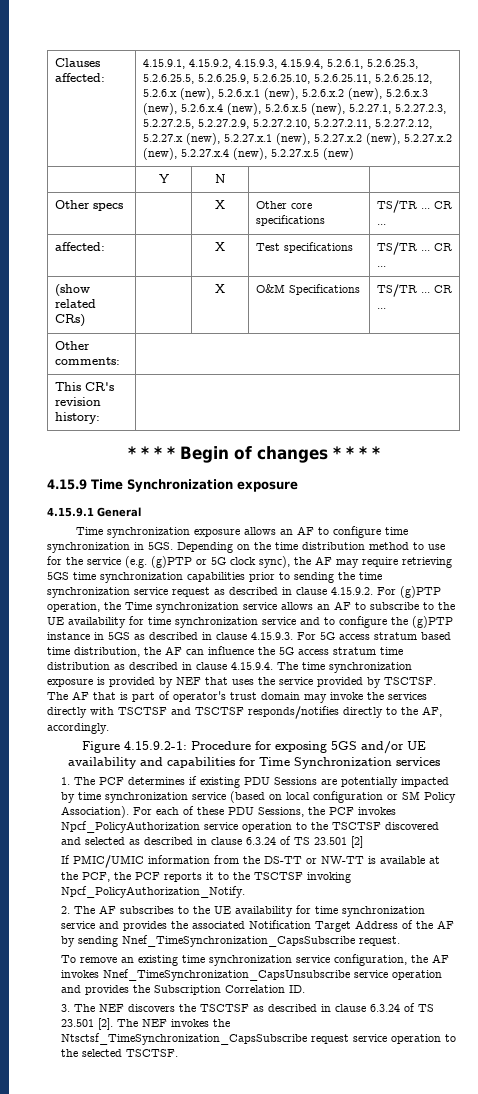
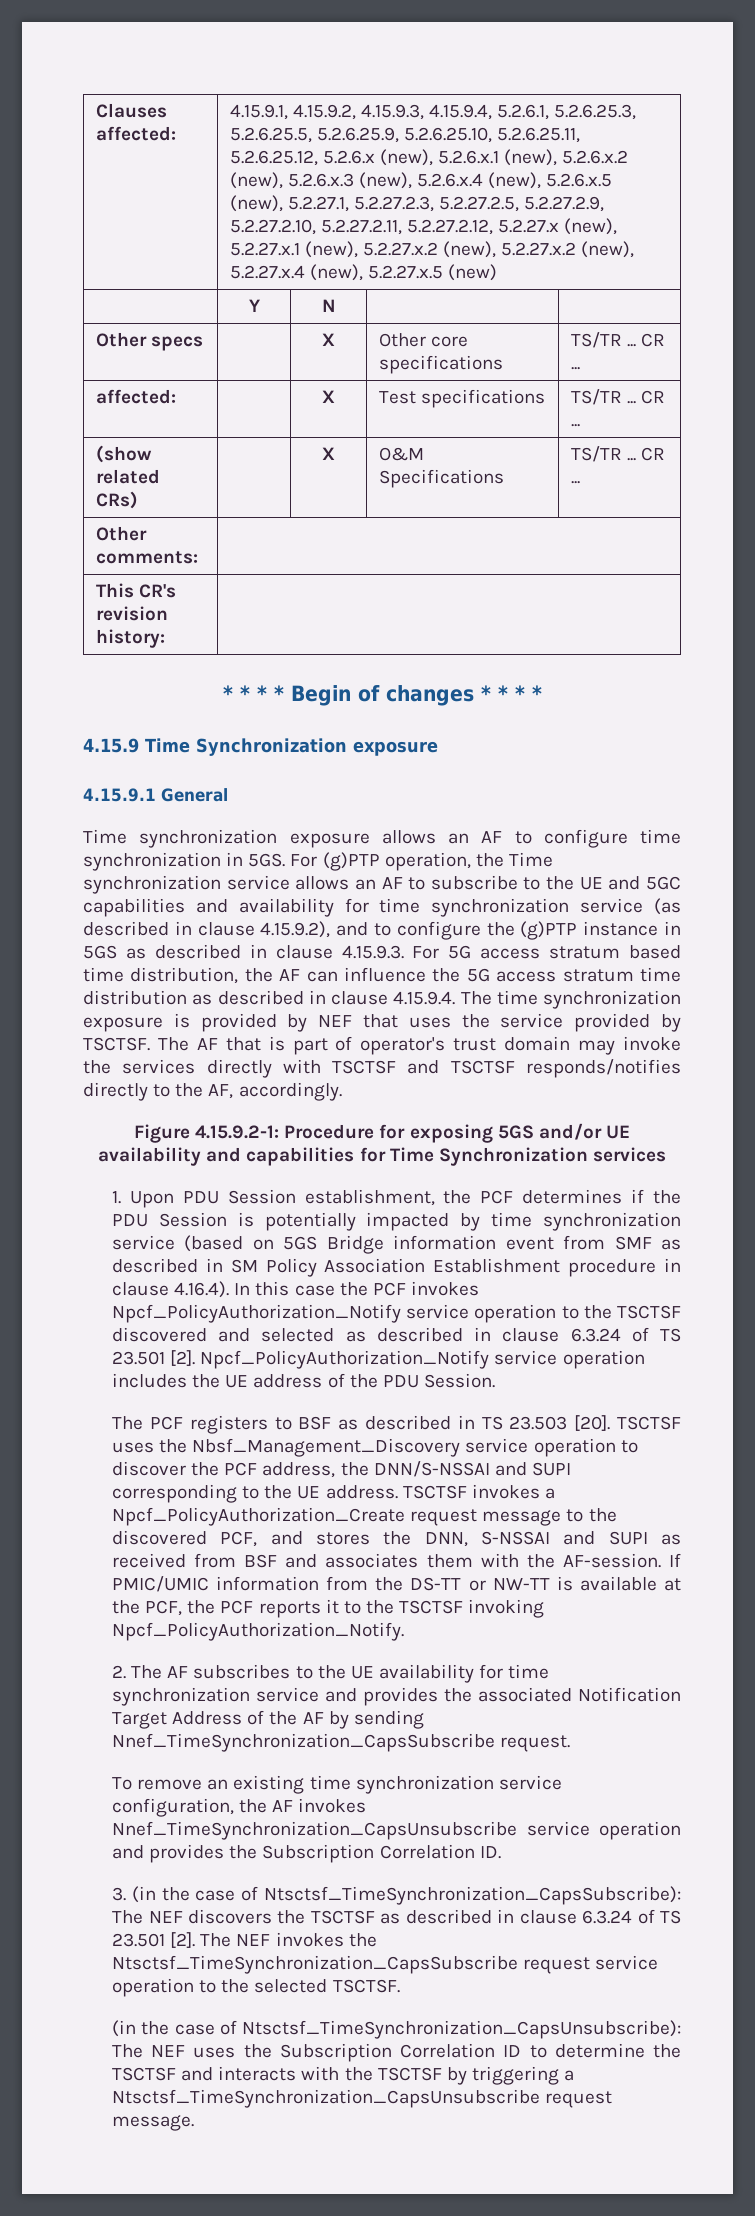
- Depending on the time distribution method to use for the service (e.g. (g)PTP or 5G clock sync), the AF may require retrieving 5GS time synchronization capabilities prior to sending the time synchronization service request as described in clause 4.15.9.2. For (g)PTP operation, the Time synchronization service allows an AF to subscribe to the UE availability for time synchronization service and to configure the (g)PTP instance in 5GS as described in clause 4.15.9.3. For 5G access stratum based time distribution, the AF can influence the 5G access stratum time distribution as described in clause 4.15.9.4. The time synchronization exposure is provided by NEF that uses the service provided by TSCTSF.
+ For (g)PTP operation, the Time synchronization service allows an AF to subscribe to the UE and 5GC capabilities and availability for time synchronization service (as described in clause 4.15.9.2), and to configure the (g)PTP instance in 5GS as described in clause 4.15.9.3. For 5G access stratum based time distribution, the AF can influence the 5G access stratum time distribution as described in clause 4.15.9.4. The time synchronization exposure is provided by NEF that uses the service provided by TSCTSF.
- 1. The PCF determines if existing PDU Sessions are potentially impacted by time synchronization service (based on local configuration or SM Policy Association). For each of these PDU Sessions, the PCF invokes Npcf_PolicyAuthorization service operation to the TSCTSF discovered and selected as described in clause 6.3.24 of TS 23.501 [2]
- If PMIC/UMIC information from the DS-TT or NW-TT is available at the PCF, the PCF reports it to the TSCTSF invoking Npcf_PolicyAuthorization_Notify.
+ 1. Upon PDU Session establishment, the PCF determines if the PDU Session is potentially impacted by time synchronization service (based on 5GS Bridge information event from SMF as described in SM Policy Association Establishment procedure in clause 4.16.4). In this case the PCF invokes Npcf_PolicyAuthorization_Notify service operation to the TSCTSF discovered and selected as described in clause 6.3.24 of TS 23.501 [2]. Npcf_PolicyAuthorization_Notify service operation includes the UE address of the PDU Session.
+ The PCF registers to BSF as described in TS 23.503 [20]. TSCTSF uses the Nbsf_Management_Discovery service operation to discover the PCF address, the DNN/S-NSSAI and SUPI corresponding to the UE address. TSCTSF invokes a Npcf_PolicyAuthorization_Create request message to the discovered PCF, and stores the DNN, S-NSSAI and SUPI as received from BSF and associates them with the AF-session. If PMIC/UMIC information from the DS-TT or NW-TT is available at the PCF, the PCF reports it to the TSCTSF invoking Npcf_PolicyAuthorization_Notify.
- 3. The NEF discovers the TSCTSF as described in clause 6.3.24 of TS 23.501 [2].
+ 3. (in the case of Ntsctsf_TimeSynchronization_CapsSubscribe): The NEF discovers the TSCTSF as described in clause 6.3.24 of TS 23.501 [2].
+ (in the case of Ntsctsf_TimeSynchronization_CapsUnsubscribe): The NEF uses the Subscription Correlation ID to determine the TSCTSF and interacts with the TSCTSF by triggering a Ntsctsf_TimeSynchronization_CapsUnsubscribe request message.

